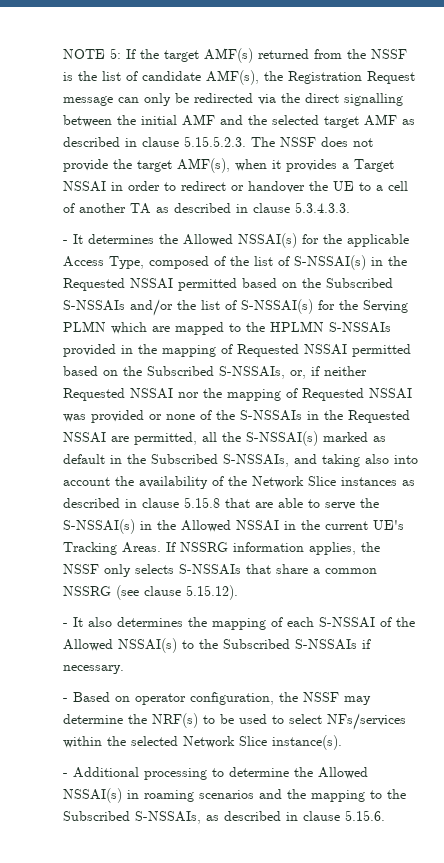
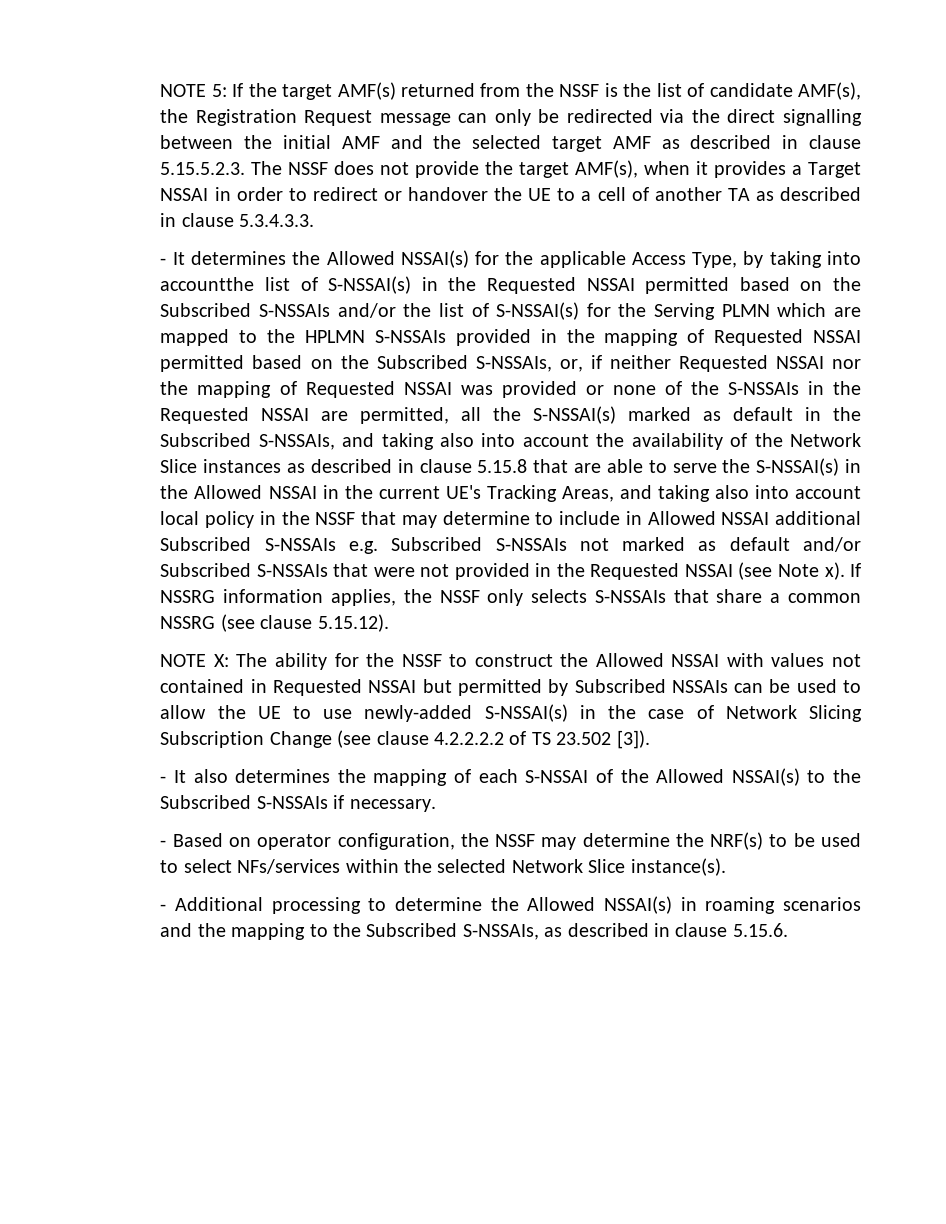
- - It determines the Allowed NSSAI(s) for the applicable Access Type, composed of the list of S-NSSAI(s) in the Requested NSSAI permitted based on the Subscribed S-NSSAIs and/or the list of S-NSSAI(s) for the Serving PLMN which are mapped to the HPLMN S-NSSAIs provided in the mapping of Requested NSSAI permitted based on the Subscribed S-NSSAIs, or, if neither Requested NSSAI nor the mapping of Requested NSSAI was provided or none of the S-NSSAIs in the Requested NSSAI are permitted, all the S-NSSAI(s) marked as default in the Subscribed S-NSSAIs, and taking also into account the availability of the Network Slice instances as described in clause 5.15.8 that are able to serve the S-NSSAI(s) in the Allowed NSSAI in the current UE's Tracking Areas.
+ - It determines the Allowed NSSAI(s) for the applicable Access Type, by taking into accountthe list of S-NSSAI(s) in the Requested NSSAI permitted based on the Subscribed S-NSSAIs and/or the list of S-NSSAI(s) for the Serving PLMN which are mapped to the HPLMN S-NSSAIs provided in the mapping of Requested NSSAI permitted based on the Subscribed S-NSSAIs, or, if neither Requested NSSAI nor the mapping of Requested NSSAI was provided or none of the S-NSSAIs in the Requested NSSAI are permitted, all the S-NSSAI(s) marked as default in the Subscribed S-NSSAIs, and taking also into account the availability of the Network Slice instances as described in clause 5.15.8 that are able to serve the S-NSSAI(s) in the Allowed NSSAI in the current UE's Tracking Areas, and taking also into account local policy in the NSSF that may determine to include in Allowed NSSAI additional Subscribed S-NSSAIs e.g. Subscribed S-NSSAIs not marked as default and/or Subscribed S-NSSAIs that were not provided in the Requested NSSAI (see Note x).
+ NOTE X: The ability for the NSSF to construct the Allowed NSSAI with values not contained in Requested NSSAI but permitted by Subscribed NSSAIs can be used to allow the UE to use newly-added S-NSSAI(s) in the case of Network Slicing Subscription Change (see clause 4.2.2.2.2 of TS 23.502 [3]).

